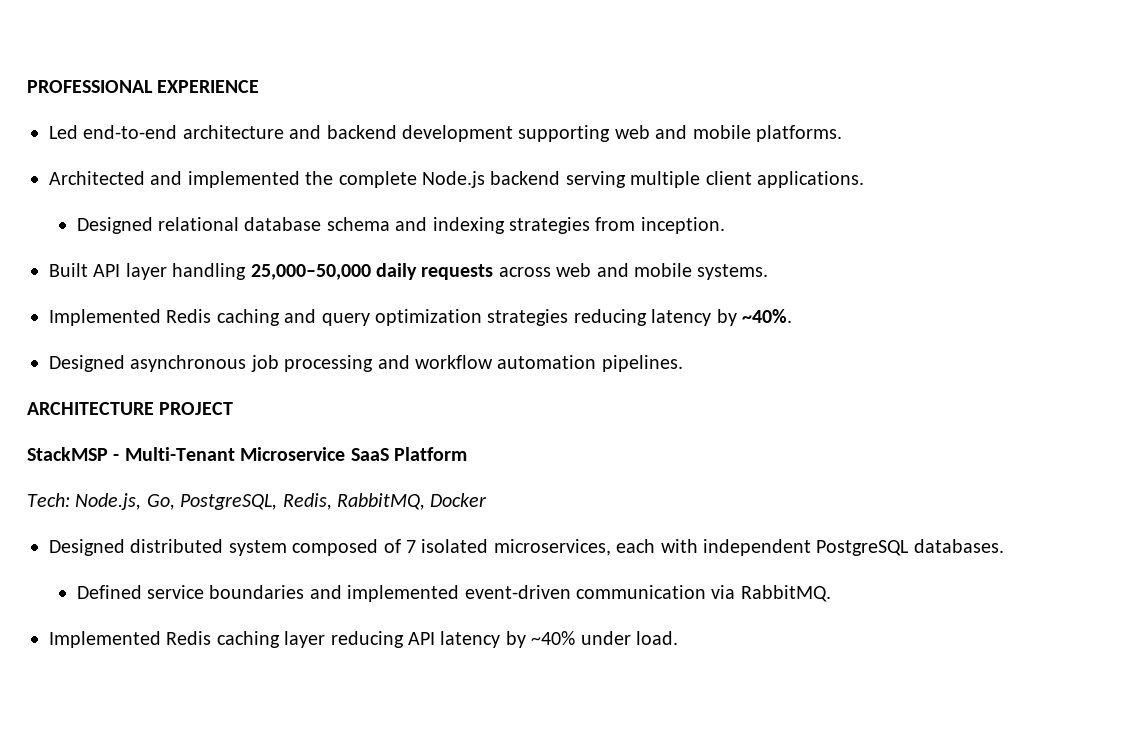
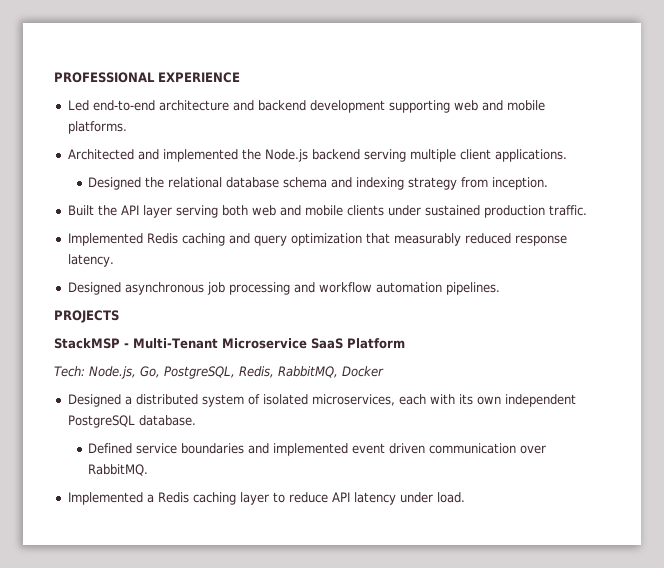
- Architected and implemented the complete Node.js backend serving multiple client applications.
+ Architected and implemented the Node.js backend serving multiple client applications.
- Designed relational database schema and indexing strategies from inception.
+ Designed the relational database schema and indexing strategy from inception.
- Built API layer handling 25,000–50,000 daily requests across web and mobile systems.
+ Built the API layer serving both web and mobile clients under sustained production traffic.
- Implemented Redis caching and query optimization strategies reducing latency by ~40%.
+ Implemented Redis caching and query optimization that measurably reduced response latency.
- ARCHITECTURE PROJECT
+ PROJECTS
- Designed distributed system composed of 7 isolated microservices, each with independent PostgreSQL databases.
+ Designed a distributed system of isolated microservices, each with its own independent PostgreSQL database.
- Defined service boundaries and implemented event-driven communication via RabbitMQ.
+ Defined service boundaries and implemented event driven communication over RabbitMQ.
- Implemented Redis caching layer reducing API latency by ~40% under load.
+ Implemented a Redis caching layer to reduce API latency under load.

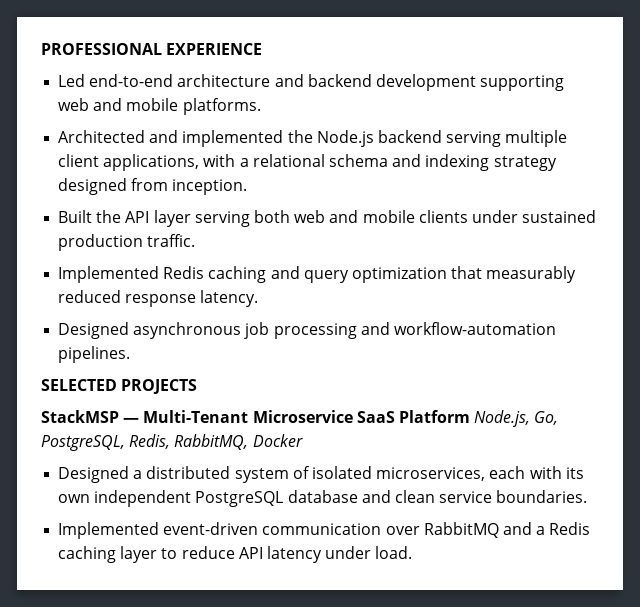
- Architected and implemented the Node.js backend serving multiple client applications.
- Designed the relational database schema and indexing strategy from inception.
+ Architected and implemented the Node.js backend serving multiple client applications, with a relational schema and indexing strategy designed from inception.
- Designed asynchronous job processing and workflow automation pipelines.
+ Designed asynchronous job processing and workflow-automation pipelines.
- PROJECTS
+ SELECTED PROJECTS
- StackMSP - Multi-Tenant Microservice SaaS Platform
- Tech: Node.js, Go, PostgreSQL, Redis, RabbitMQ, Docker
+ StackMSP — Multi-Tenant Microservice SaaS Platform Node.js, Go, PostgreSQL, Redis, RabbitMQ, Docker
- Designed a distributed system of isolated microservices, each with its own independent PostgreSQL database.
- Defined service boundaries and implemented event driven communication over RabbitMQ.
- Implemented a Redis caching layer to reduce API latency under load.
+ Designed a distributed system of isolated microservices, each with its own independent PostgreSQL database and clean service boundaries.
+ Implemented event-driven communication over RabbitMQ and a Redis caching layer to reduce API latency under load.

